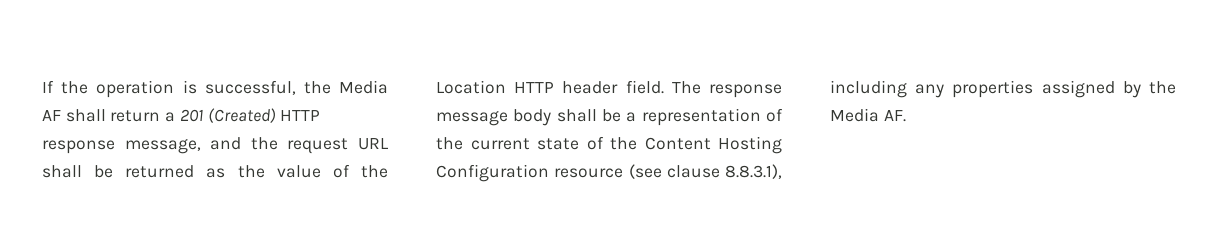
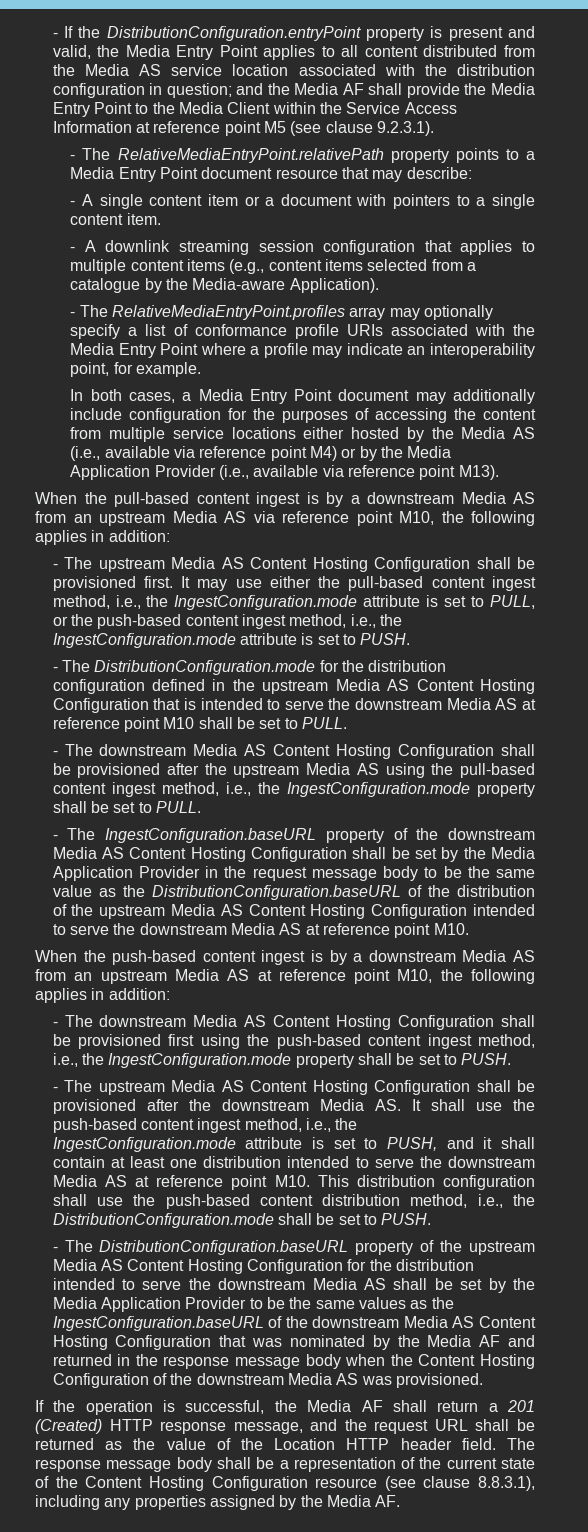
+ - If the DistributionConfiguration.entryPoint property is present and valid, the Media Entry Point applies to all content distributed from the Media AS service location associated with the distribution configuration in question; and the Media AF shall provide the Media Entry Point to the Media Client within the Service Access Information at reference point M5 (see clause 9.2.3.1).
+ - The RelativeMediaEntryPoint.relativePath property points to a Media Entry Point document resource that may describe:
+ - A single content item or a document with pointers to a single content item.
+ - A downlink streaming session configuration that applies to multiple content items (e.g., content items selected from a catalogue by the Media-aware Application).
+ - The RelativeMediaEntryPoint.profiles array may optionally specify a list of conformance profile URIs associated with the Media Entry Point where a profile may indicate an interoperability point, for example.
+ In both cases, a Media Entry Point document may additionally include configuration for the purposes of accessing the content from multiple service locations either hosted by the Media AS (i.e., available via reference point M4) or by the Media Application Provider (i.e., available via reference point M13).
+ When the pull-based content ingest is by a downstream Media AS from an upstream Media AS via reference point M10, the following applies in addition:
+ - The upstream Media AS Content Hosting Configuration shall be provisioned first. It may use either the pull-based content ingest method, i.e., the IngestConfiguration.mode attribute is set to PULL, or the push-based content ingest method, i.e., the IngestConfiguration.mode attribute is set to PUSH.
+ - The DistributionConfiguration.mode for the distribution configuration defined in the upstream Media AS Content Hosting Configuration that is intended to serve the downstream Media AS at reference point M10 shall be set to PULL.
+ - The downstream Media AS Content Hosting Configuration shall be provisioned after the upstream Media AS using the pull-based content ingest method, i.e., the IngestConfiguration.mode property shall be set to PULL.
+ - The IngestConfiguration.baseURL property of the downstream Media AS Content Hosting Configuration shall be set by the Media Application Provider in the request message body to be the same value as the DistributionConfiguration.baseURL of the distribution of the upstream Media AS Content Hosting Configuration intended to serve the downstream Media AS at reference point M10.
+ When the push-based content ingest is by a downstream Media AS from an upstream Media AS at reference point M10, the following applies in addition:
+ - The downstream Media AS Content Hosting Configuration shall be provisioned first using the push-based content ingest method, i.e., the IngestConfiguration.mode property shall be set to PUSH.
+ - The upstream Media AS Content Hosting Configuration shall be provisioned after the downstream Media AS. It shall use the push-based content ingest method, i.e., the IngestConfiguration.mode attribute is set to PUSH, and it shall contain at least one distribution intended to serve the downstream Media AS at reference point M10. This distribution configuration shall use the push-based content distribution method, i.e., the DistributionConfiguration.mode shall be set to PUSH.
+ - The DistributionConfiguration.baseURL property of the upstream Media AS Content Hosting Configuration for the distribution intended to serve the downstream Media AS shall be set by the Media Application Provider to be the same values as the IngestConfiguration.baseURL of the downstream Media AS Content Hosting Configuration that was nominated by the Media AF and returned in the response message body when the Content Hosting Configuration of the downstream Media AS was provisioned.

